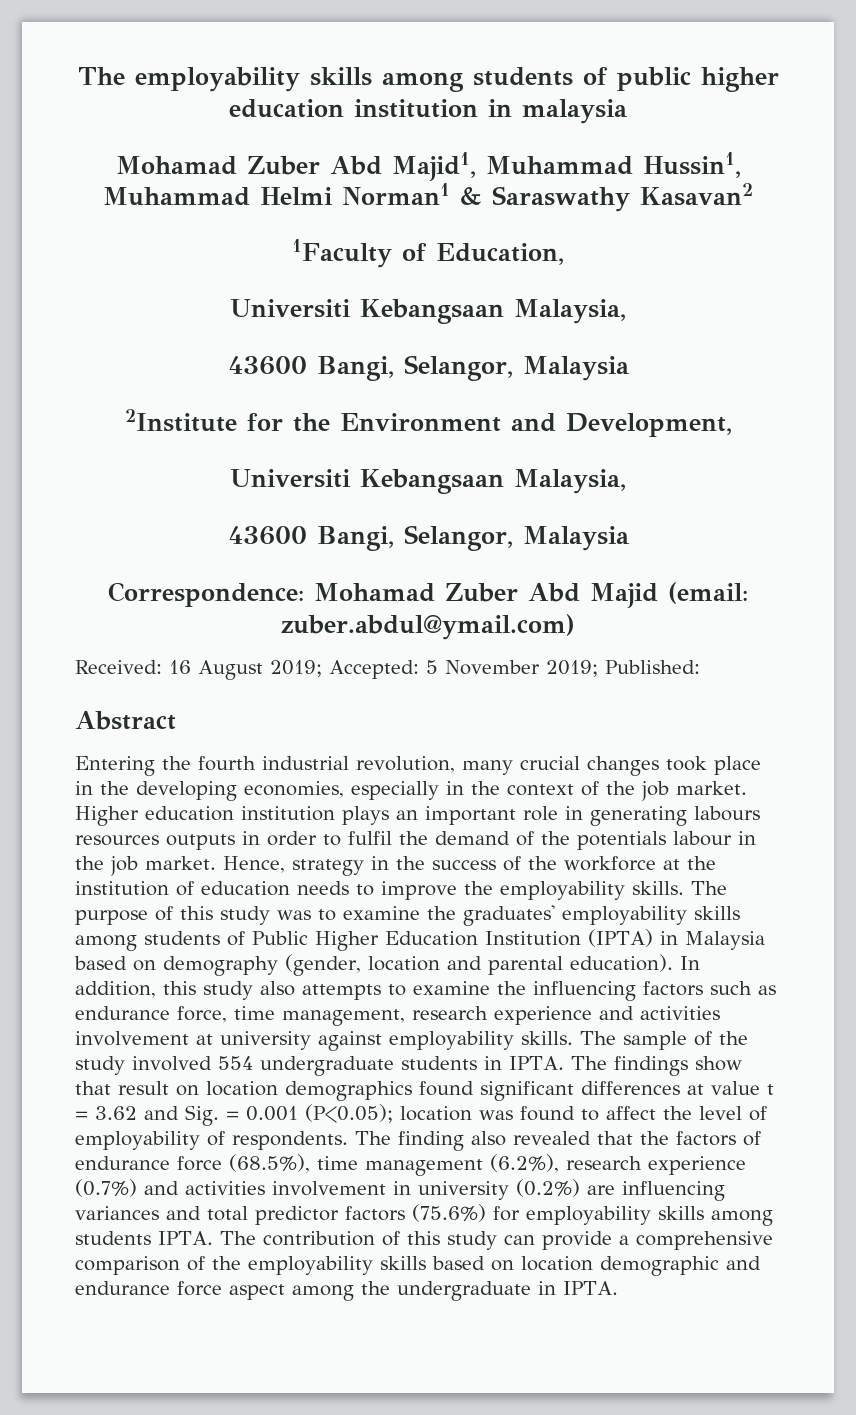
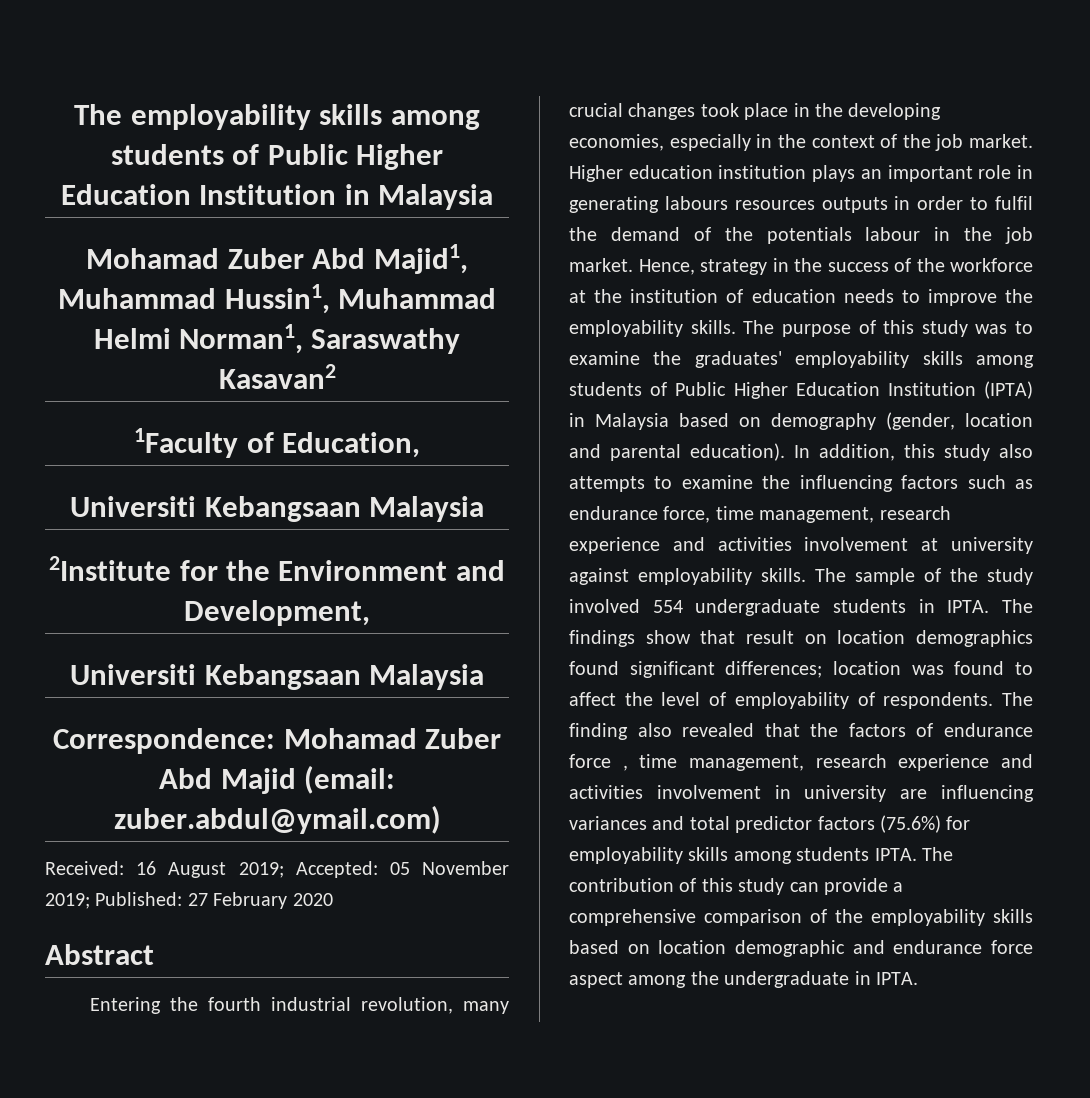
- The employability skills among students of public higher education institution in malaysia
+ The employability skills among students of Public Higher Education Institution in Malaysia
- Mohamad Zuber Abd Majid1, Muhammad Hussin1, Muhammad Helmi Norman1 & Saraswathy Kasavan2
+ Mohamad Zuber Abd Majid1, Muhammad Hussin1, Muhammad Helmi Norman1, Saraswathy Kasavan2
  1Faculty of Education,
- Universiti Kebangsaan Malaysia,
- 43600 Bangi, Selangor, Malaysia
+ Universiti Kebangsaan Malaysia
  2Institute for the Environment and Development,
- Universiti Kebangsaan Malaysia,
- 43600 Bangi, Selangor, Malaysia
+ Universiti Kebangsaan Malaysia
- Received: 16 August 2019; Accepted: 5 November 2019; Published:
+ Received: 16 August 2019; Accepted: 05 November 2019; Published: 27 February 2020
- The findings show that result on location demographics found significant differences at value t = 3.62 and Sig. = 0.001 (P<0.05); location was found to affect the level of employability of respondents.
+ The findings show that result on location demographics found significant differences; location was found to affect the level of employability of respondents.
- The finding also revealed that the factors of endurance force (68.5%), time management (6.2%), research experience (0.7%) and activities involvement in university (0.2%) are influencing variances and total predictor factors (75.6%) for employability skills among students IPTA.
+ The finding also revealed that the factors of endurance force , time management, research experience and activities involvement in university are influencing variances and total predictor factors (75.6%) for employability skills among students IPTA.

